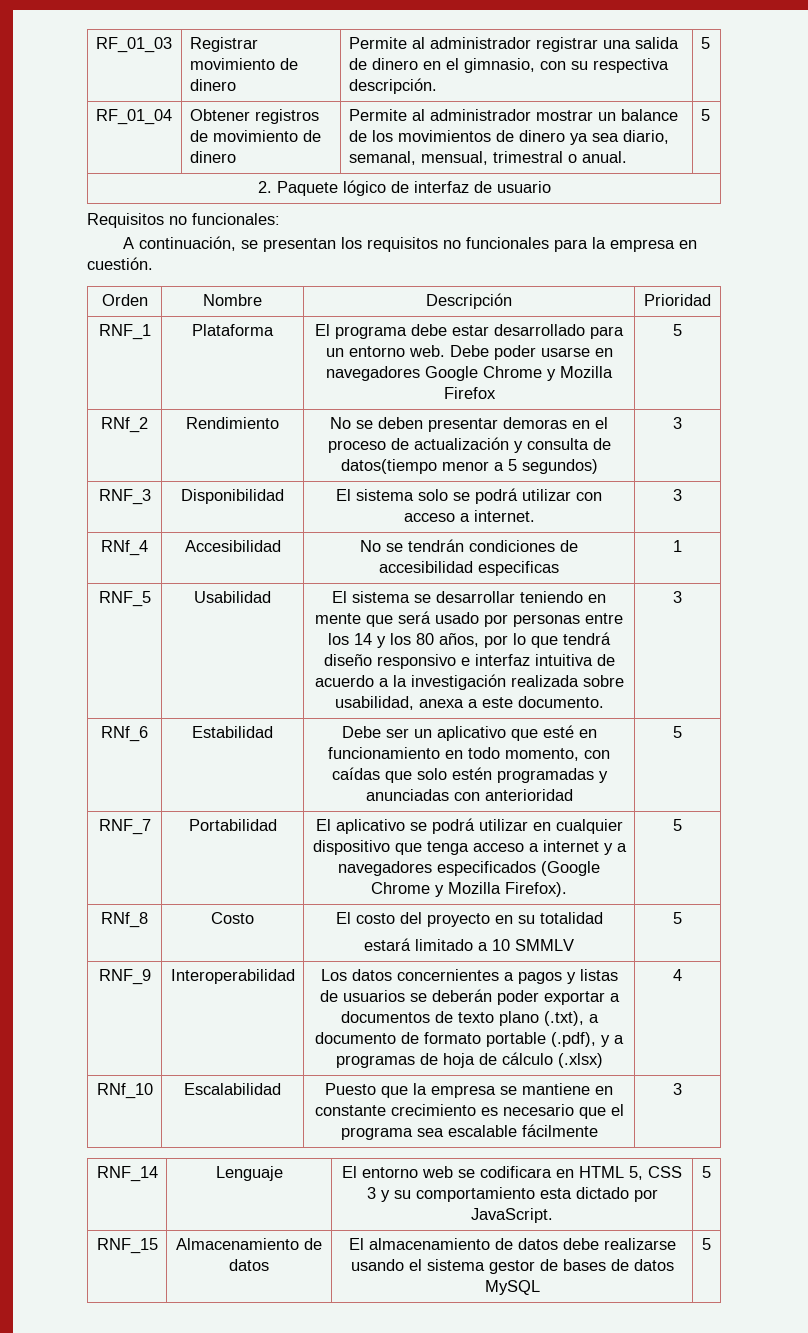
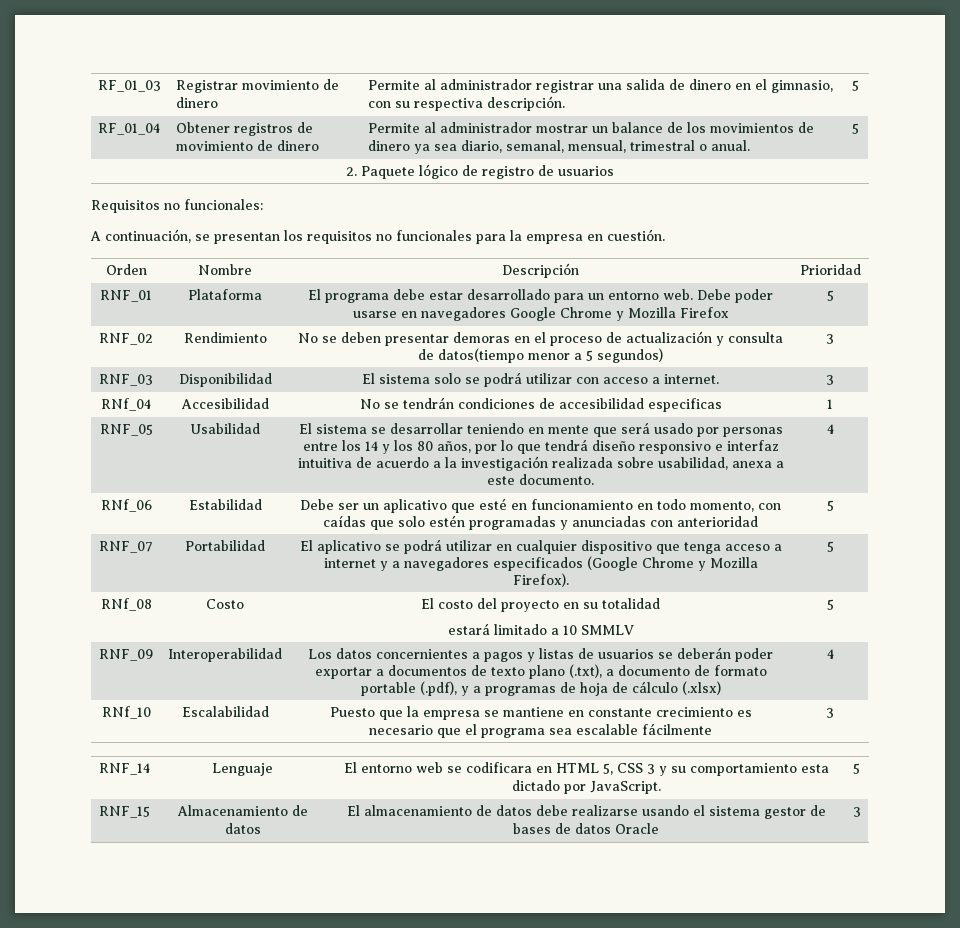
- 2. Paquete lógico de interfaz de usuario
+ 2. Paquete lógico de registro de usuarios
- RNF_1 | Plataforma | El programa debe estar desarrollado para un entorno web. Debe poder usarse en navegadores Google Chrome y Mozilla Firefox | 5
+ RNF_01 | Plataforma | El programa debe estar desarrollado para un entorno web. Debe poder usarse en navegadores Google Chrome y Mozilla Firefox | 5
- RNf_2 | Rendimiento | No se deben presentar demoras en el proceso de actualización y consulta de datos(tiempo menor a 5 segundos) | 3
+ RNF_02 | Rendimiento | No se deben presentar demoras en el proceso de actualización y consulta de datos(tiempo menor a 5 segundos) | 3
- RNF_3 | Disponibilidad | El sistema solo se podrá utilizar con acceso a internet. | 3
+ RNF_03 | Disponibilidad | El sistema solo se podrá utilizar con acceso a internet. | 3
- RNf_4 | Accesibilidad | No se tendrán condiciones de accesibilidad especificas | 1
+ RNf_04 | Accesibilidad | No se tendrán condiciones de accesibilidad especificas | 1
- RNF_5
+ RNF_05
- El sistema se desarrollar teniendo en mente que será usado por personas entre los 14 y los 80 años, por lo que tendrá diseño responsivo e interfaz intuitiva de acuerdo a la investigación realizada sobre usabilidad, anexa a este documento. | 3
- RNf_6 | Estabilidad | Debe ser un aplicativo que esté en funcionamiento en todo momento, con caídas que solo estén programadas y anunciadas con anterioridad | 5
+ El sistema se desarrollar teniendo en mente que será usado por personas entre los 14 y los 80 años, por lo que tendrá diseño responsivo e interfaz intuitiva de acuerdo a la investigación realizada sobre usabilidad, anexa a este documento. | 4
+ RNf_06 | Estabilidad | Debe ser un aplicativo que esté en funcionamiento en todo momento, con caídas que solo estén programadas y anunciadas con anterioridad | 5
- RNF_7 | Portabilidad | El aplicativo se podrá utilizar en cualquier dispositivo que tenga acceso a internet y a navegadores especificados (Google Chrome y Mozilla Firefox). | 5
+ RNF_07 | Portabilidad | El aplicativo se podrá utilizar en cualquier dispositivo que tenga acceso a internet y a navegadores especificados (Google Chrome y Mozilla Firefox). | 5
- RNf_8 | Costo | El costo del proyecto en su totalidad
+ RNf_08 | Costo | El costo del proyecto en su totalidad
- RNF_9 | Interoperabilidad | Los datos concernientes a pagos y listas de usuarios se deberán poder exportar a documentos de texto plano (.txt), a documento de formato portable (.pdf), y a programas de hoja de cálculo (.xlsx) | 4
+ RNF_09 | Interoperabilidad | Los datos concernientes a pagos y listas de usuarios se deberán poder exportar a documentos de texto plano (.txt), a documento de formato portable (.pdf), y a programas de hoja de cálculo (.xlsx) | 4
- RNF_15 | Almacenamiento de datos | El almacenamiento de datos debe realizarse usando el sistema gestor de bases de datos MySQL | 5
+ RNF_15 | Almacenamiento de datos | El almacenamiento de datos debe realizarse usando el sistema gestor de bases de datos Oracle | 3

